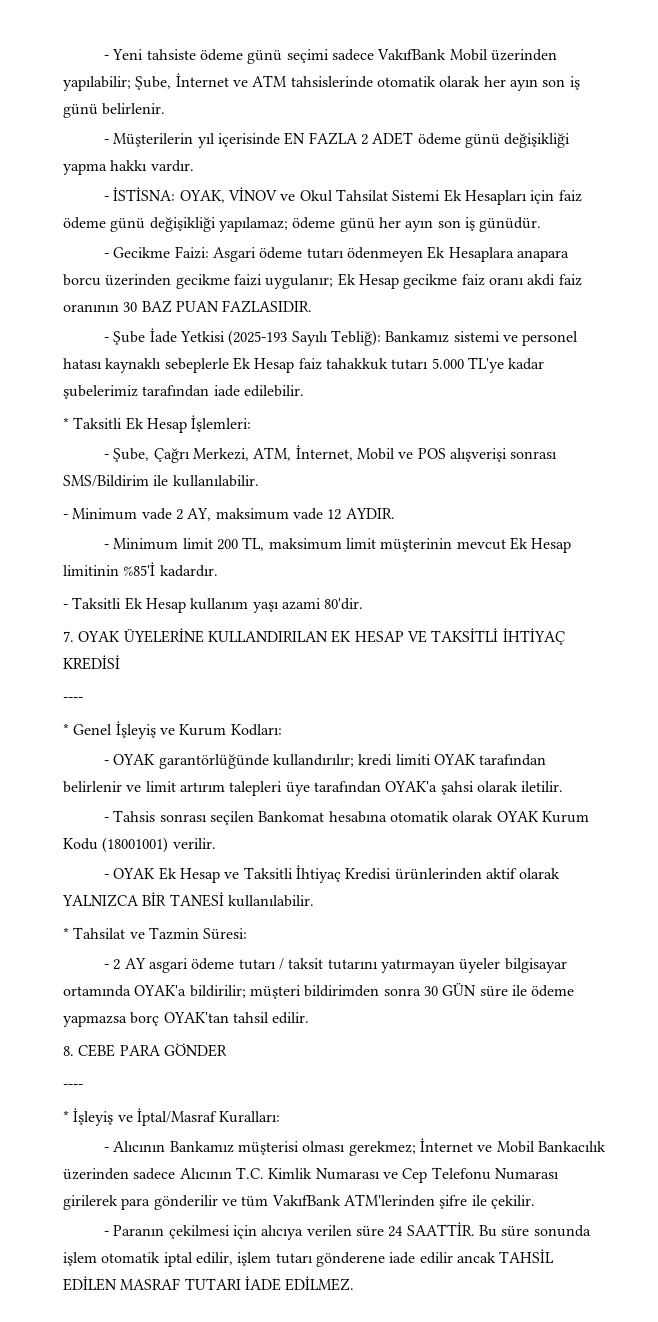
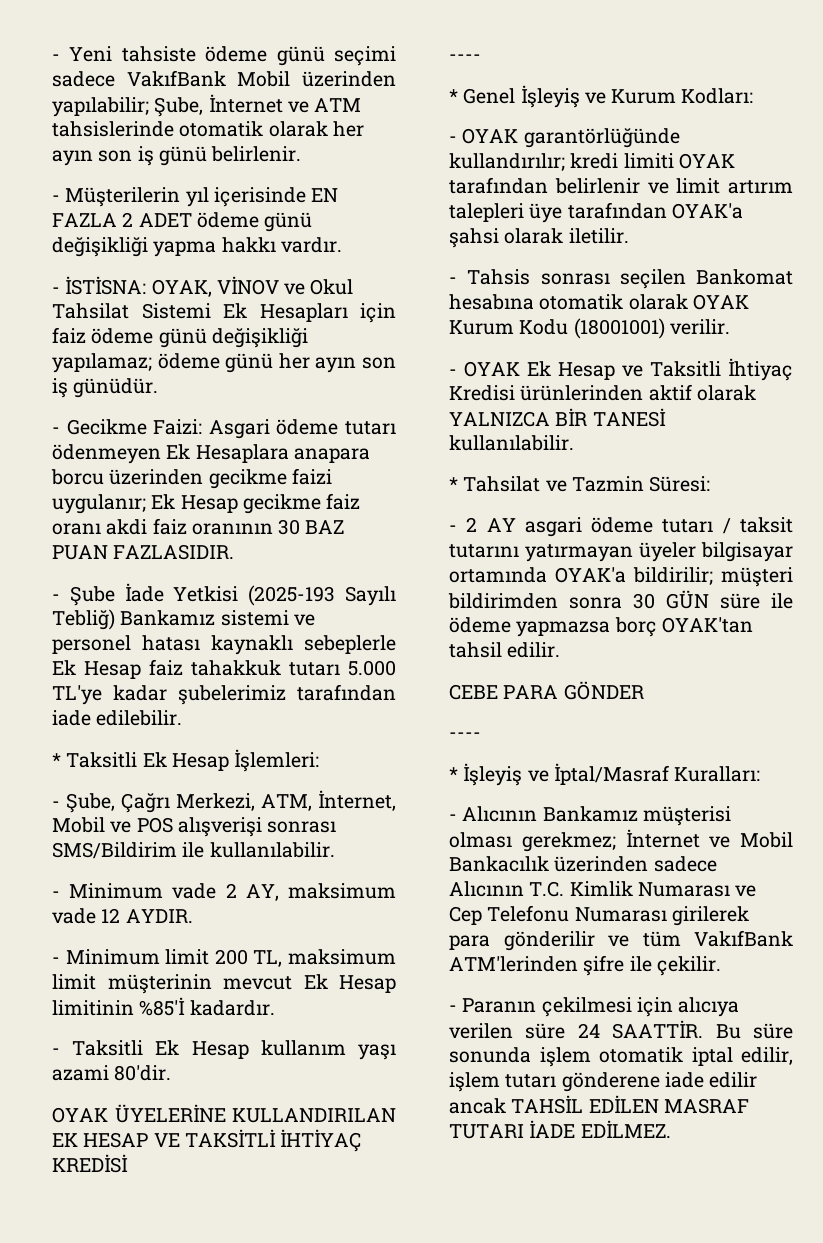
- - Şube İade Yetkisi (2025-193 Sayılı Tebliğ): Bankamız sistemi ve personel hatası kaynaklı sebeplerle Ek Hesap faiz tahakkuk tutarı 5.000 TL'ye kadar şubelerimiz tarafından iade edilebilir.
+ - Şube İade Yetkisi (2025-193 Sayılı Tebliğ) Bankamız sistemi ve personel hatası kaynaklı sebeplerle Ek Hesap faiz tahakkuk tutarı 5.000 TL'ye kadar şubelerimiz tarafından iade edilebilir.
- 7. OYAK ÜYELERİNE KULLANDIRILAN EK HESAP VE TAKSİTLİ İHTİYAÇ KREDİSİ
+ OYAK ÜYELERİNE KULLANDIRILAN EK HESAP VE TAKSİTLİ İHTİYAÇ KREDİSİ
- 8. CEBE PARA GÖNDER
+ CEBE PARA GÖNDER

